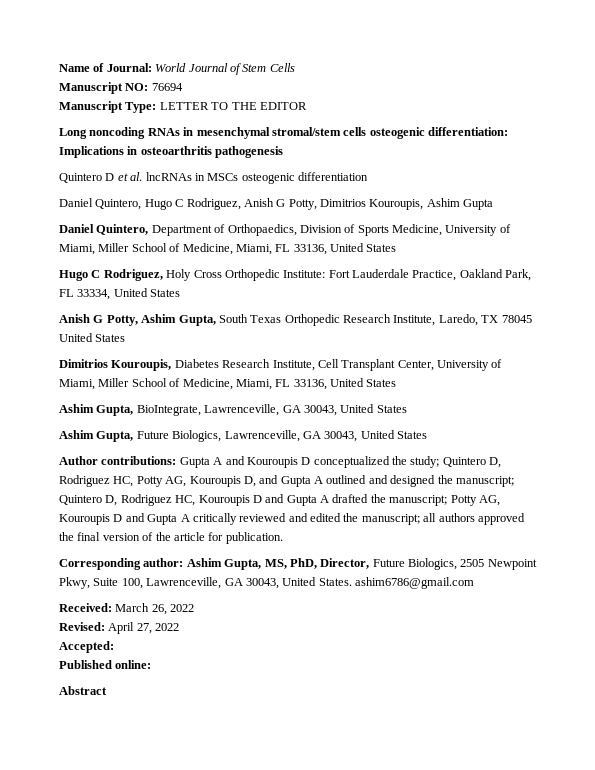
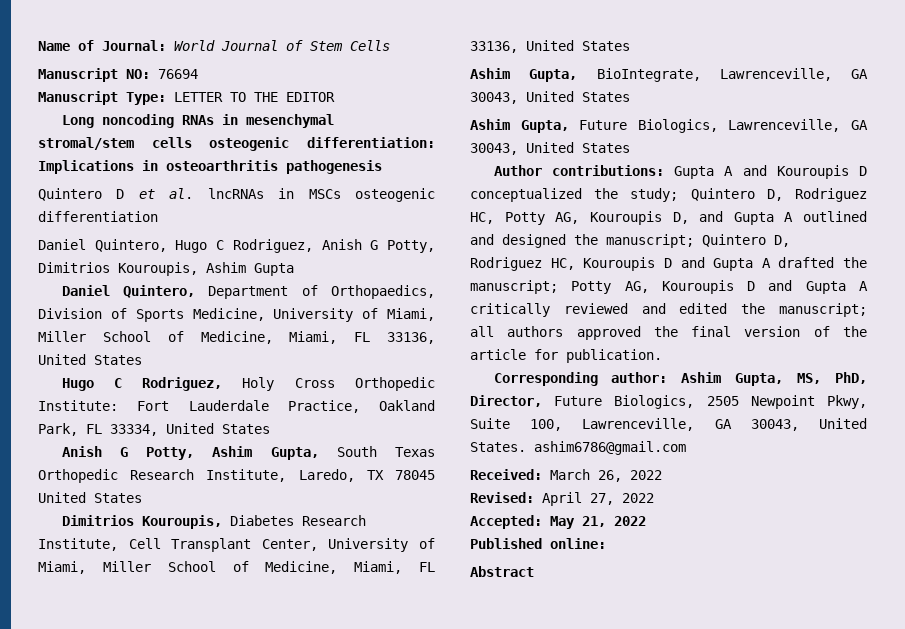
- Accepted:
+ Accepted: May 21, 2022

